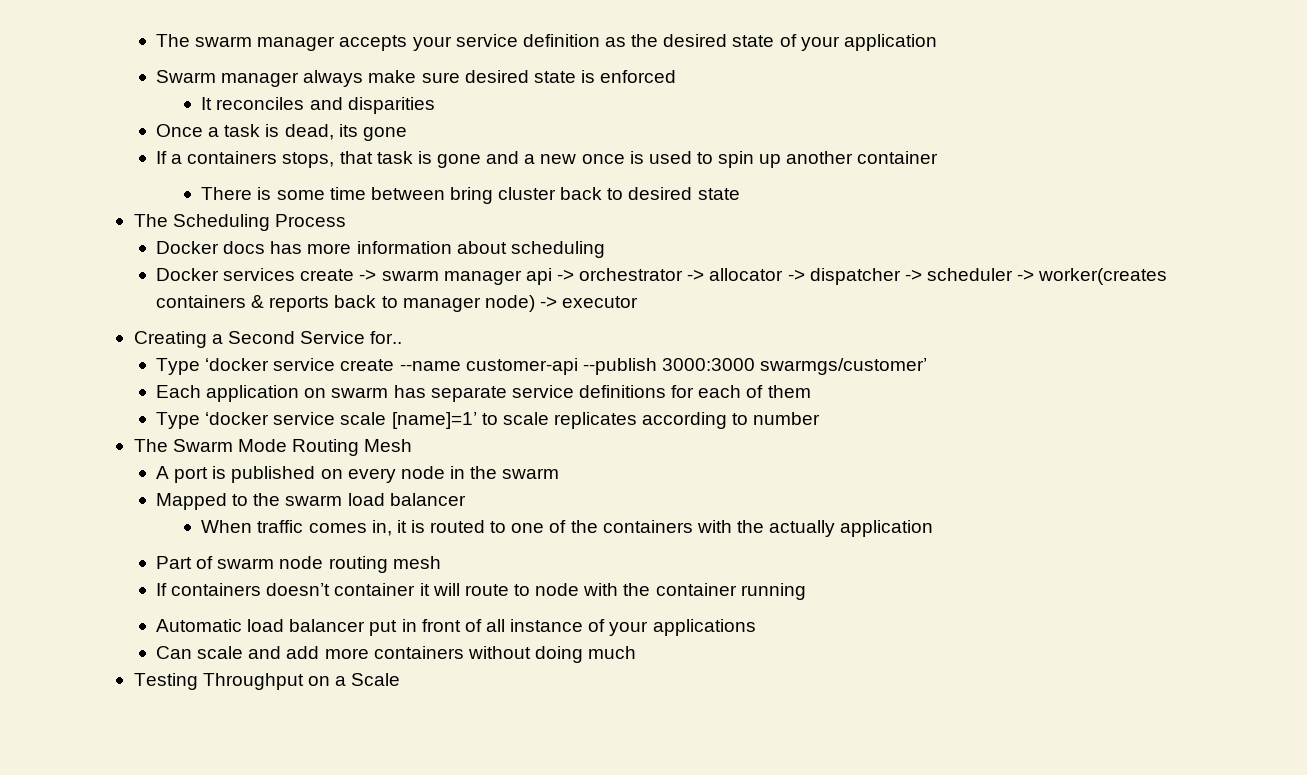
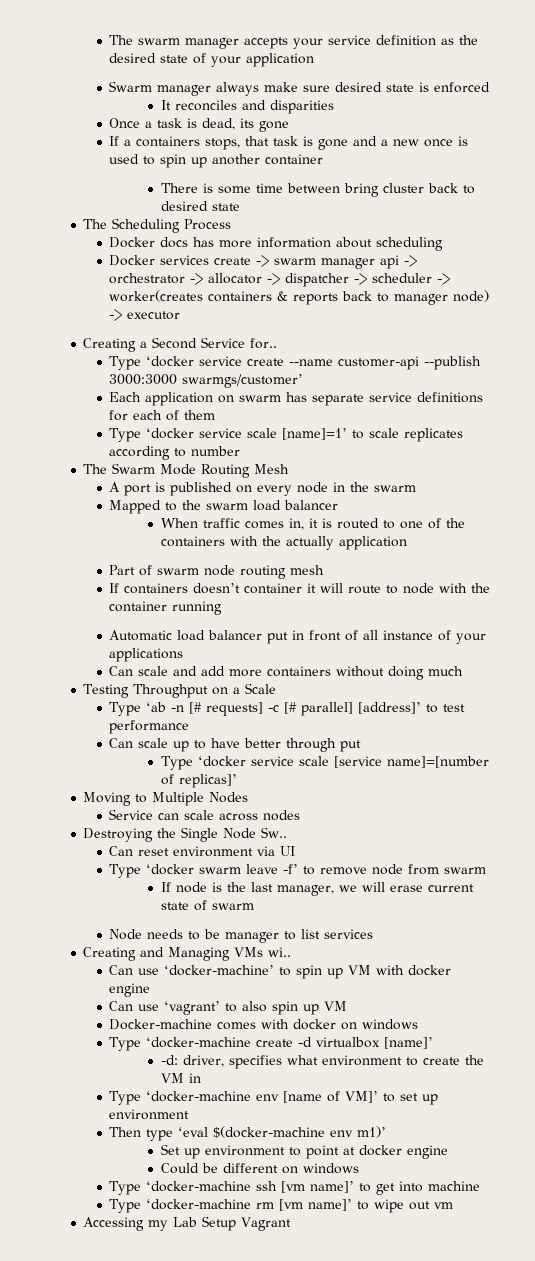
+ Type ‘ab -n [# requests] -c [# parallel] [address]’ to test performance
+ Can scale up to have better through put
+ Type ‘docker service scale [service name]=[number of replicas]’
+ Moving to Multiple Nodes
+ Service can scale across nodes
+ Destroying the Single Node Sw..
+ Can reset environment via UI
+ Type ‘docker swarm leave -f’ to remove node from swarm
+ If node is the last manager, we will erase current state of swarm
+ Node needs to be manager to list services
+ Creating and Managing VMs wi..
+ Can use ‘docker-machine’ to spin up VM with docker engine
+ Can use ‘vagrant’ to also spin up VM
+ Docker-machine comes with docker on windows
+ Type ‘docker-machine create -d virtualbox [name]’
+ -d: driver, specifies what environment to create the VM in
+ Type ‘docker-machine env [name of VM]’ to set up environment
+ Then type ‘eval $(docker-machine env m1)’
+ Set up environment to point at docker engine
+ Could be different on windows
+ Type ‘docker-machine ssh [vm name]’ to get into machine
+ Type ‘docker-machine rm [vm name]’ to wipe out vm
+ Accessing my Lab Setup Vagrant

